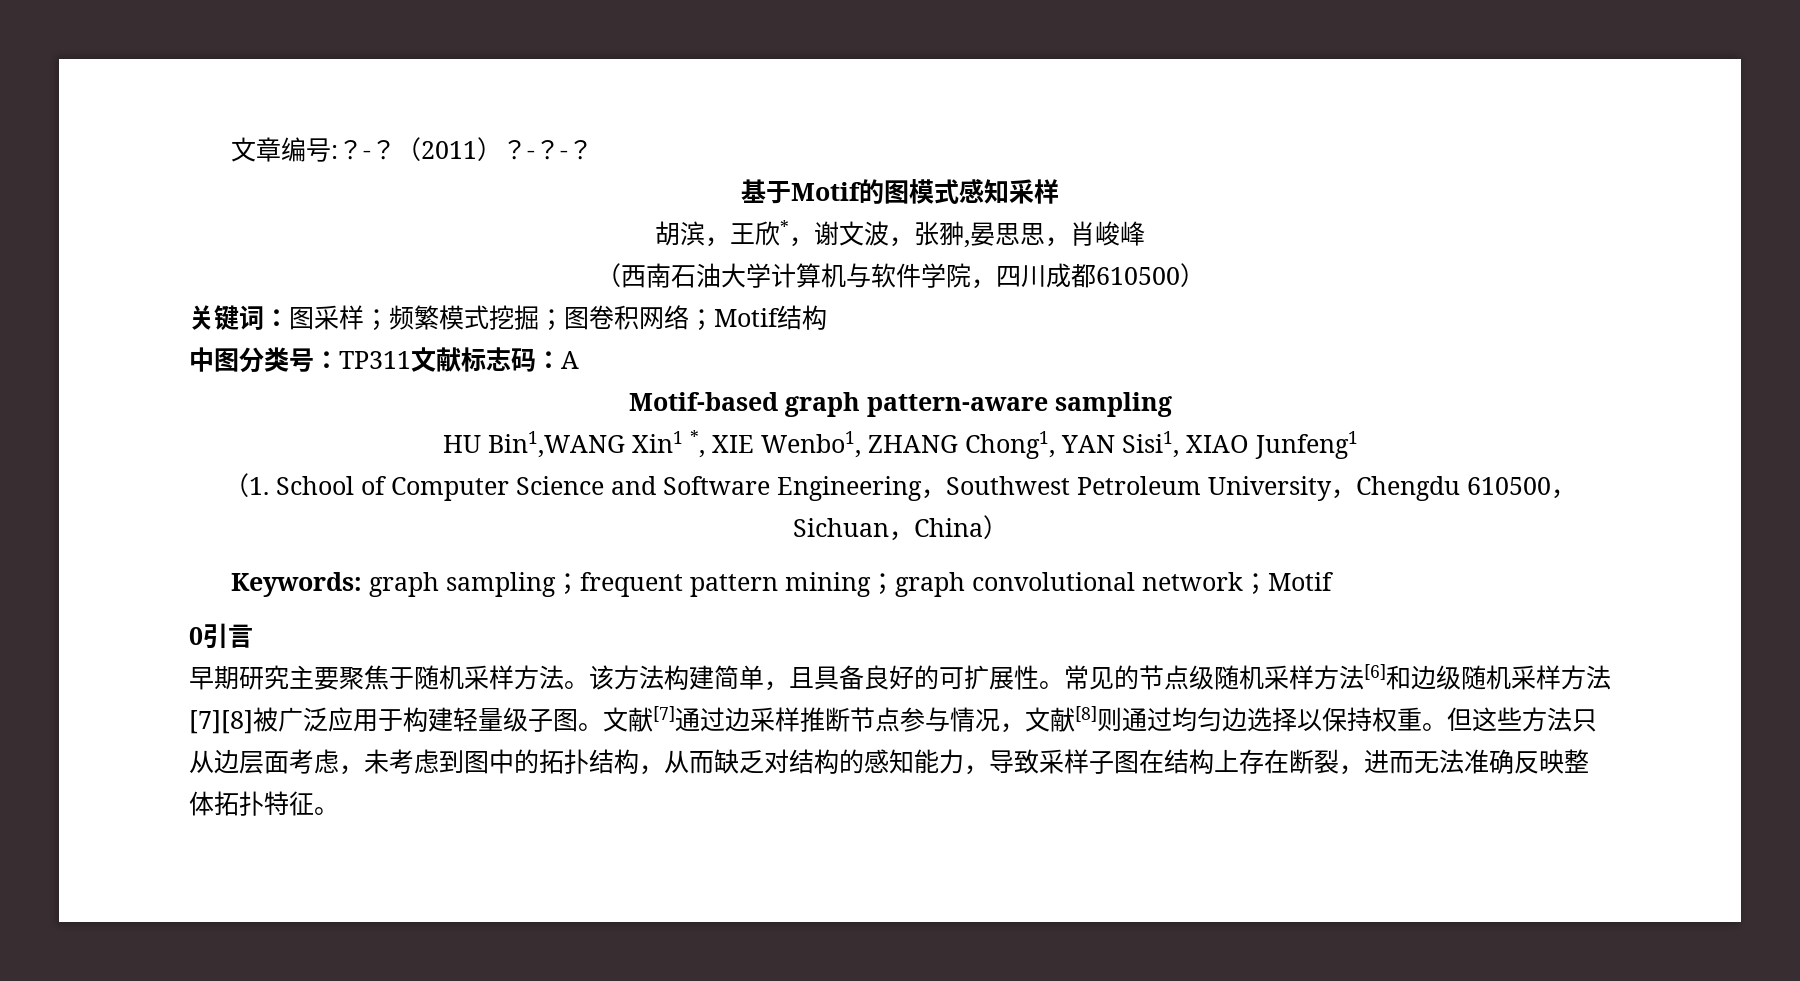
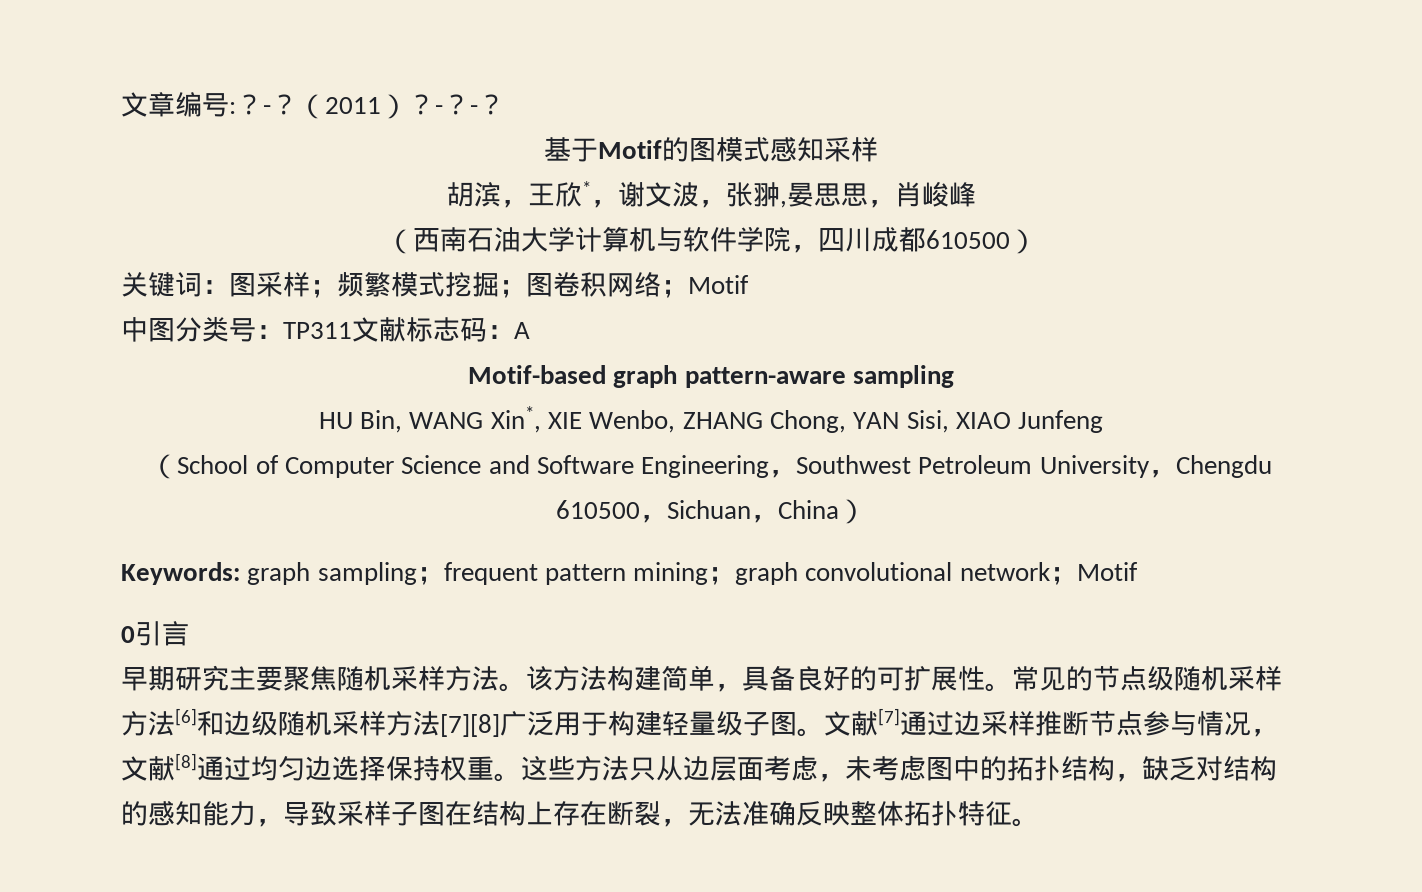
- 关键词：图采样；频繁模式挖掘；图卷积网络；Motif结构
+ 关键词：图采样；频繁模式挖掘；图卷积网络；Motif
- HU Bin1,WANG Xin1 *, XIE Wenbo1, ZHANG Chong1, YAN Sisi1, XIAO Junfeng1
- （1. School of Computer Science and Software Engineering，Southwest Petroleum University，Chengdu 610500，Sichuan，China）
+ HU Bin, WANG Xin*, XIE Wenbo, ZHANG Chong, YAN Sisi, XIAO Junfeng
+ （School of Computer Science and Software Engineering，Southwest Petroleum University，Chengdu 610500，Sichuan，China）
- 早期研究主要聚焦于随机采样方法。
+ 早期研究主要聚焦随机采样方法。
- 该方法构建简单，且具备良好的可扩展性。
+ 该方法构建简单，具备良好的可扩展性。
- 常见的节点级随机采样方法[6]和边级随机采样方法[7][8]被广泛应用于构建轻量级子图。
+ 常见的节点级随机采样方法[6]和边级随机采样方法[7][8]广泛用于构建轻量级子图。
- 文献[7]通过边采样推断节点参与情况，文献[8]则通过均匀边选择以保持权重。
+ 文献[7]通过边采样推断节点参与情况，文献[8]通过均匀边选择保持权重。
- 但这些方法只从边层面考虑，未考虑到图中的拓扑结构，从而缺乏对结构的感知能力，导致采样子图在结构上存在断裂，进而无法准确反映整体拓扑特征。
+ 这些方法只从边层面考虑，未考虑图中的拓扑结构，缺乏对结构的感知能力，导致采样子图在结构上存在断裂，无法准确反映整体拓扑特征。

